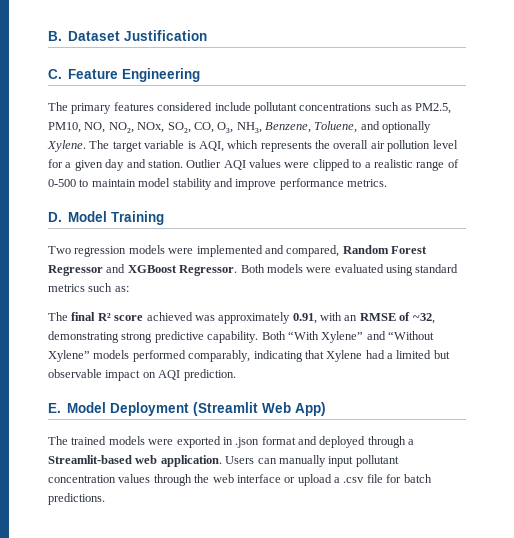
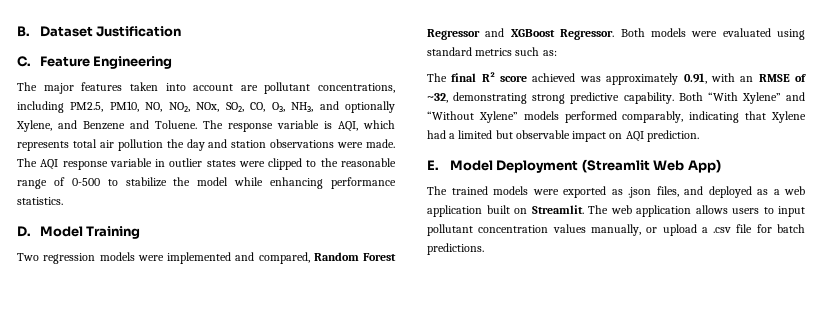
- The primary features considered include pollutant concentrations such as PM2.5, PM10, NO, NO₂, NOx, SO₂, CO, O₃, NH₃, Benzene, Toluene, and optionally Xylene. The target variable is AQI, which represents the overall air pollution level for a given day and station. Outlier AQI values were clipped to a realistic range of 0-500 to maintain model stability and improve performance metrics.
+ The major features taken into account are pollutant concentrations, including PM2.5, PM10, NO, NO₂, NOx, SO₂, CO, O₃, NH₃, and optionally Xylene, and Benzene and Toluene. The response variable is AQI, which represents total air pollution the day and station observations were made. The AQI response variable in outlier states were clipped to the reasonable range of 0-500 to stabilize the model while enhancing performance statistics.
- The trained models were exported in .json format and deployed through a Streamlit-based web application. Users can manually input pollutant concentration values through the web interface or upload a .csv file for batch predictions.
+ The trained models were exported as .json files, and deployed as a web application built on Streamlit. The web application allows users to input pollutant concentration values manually, or upload a .csv file for batch predictions.

